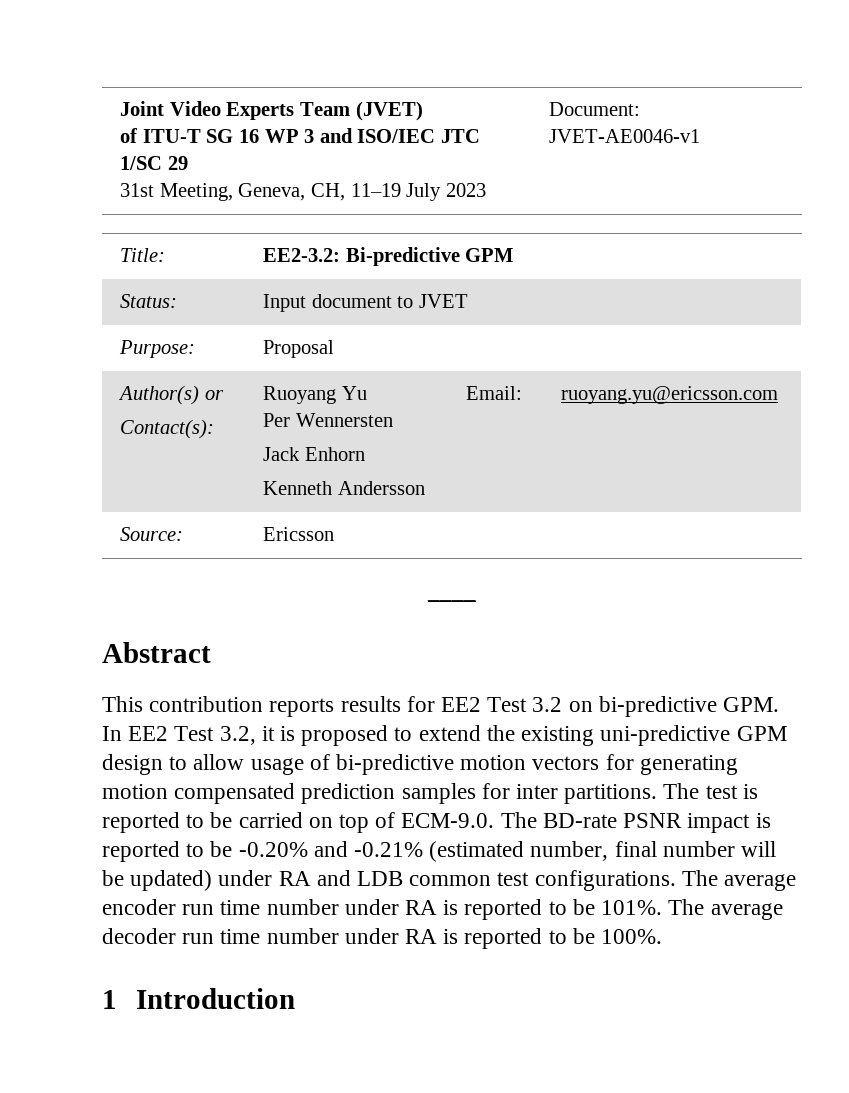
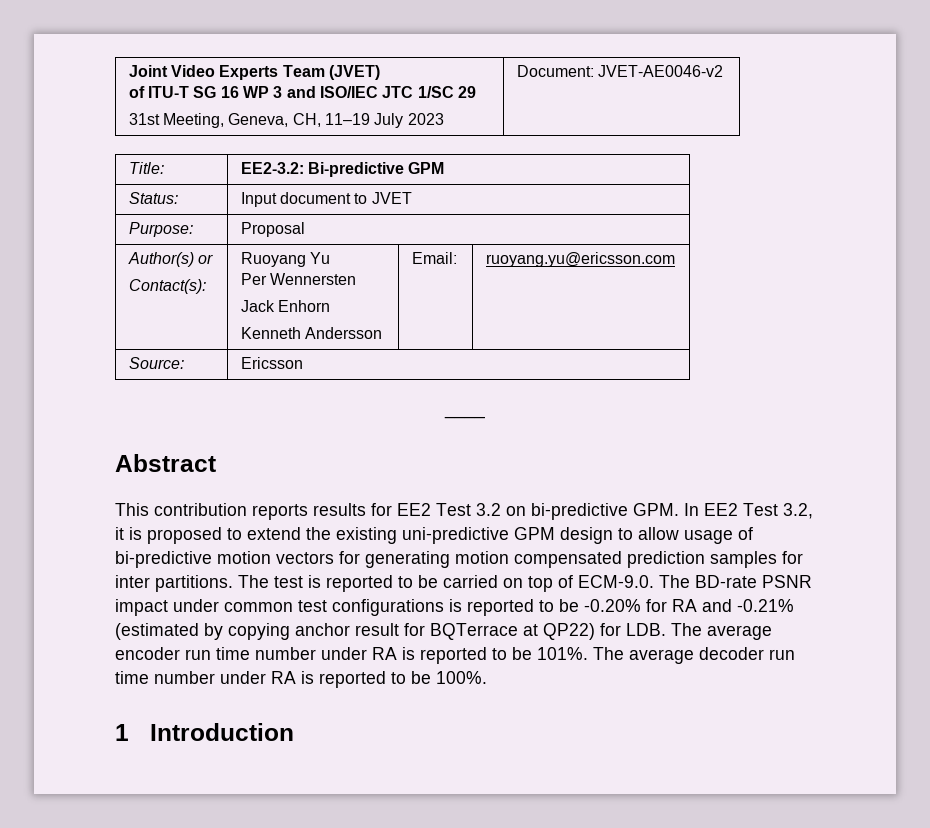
  Joint Video Experts Team (JVET)
  of ITU-T SG 16 WP 3 and ISO/IEC JTC 1/SC 29
- 31st Meeting, Geneva, CH, 11–19 July 2023 | Document: JVET-AE0046-v1
+ 31st Meeting, Geneva, CH, 11–19 July 2023 | Document: JVET-AE0046-v2
- The test is reported to be carried on top of ECM-9.0. The BD-rate PSNR impact is reported to be -0.20% and -0.21% (estimated number, final number will be updated) under RA and LDB common test configurations. The average encoder run time number under RA is reported to be 101%.
+ The test is reported to be carried on top of ECM-9.0. The BD-rate PSNR impact under common test configurations is reported to be -0.20% for RA and -0.21% (estimated by copying anchor result for BQTerrace at QP22) for LDB. The average encoder run time number under RA is reported to be 101%.

